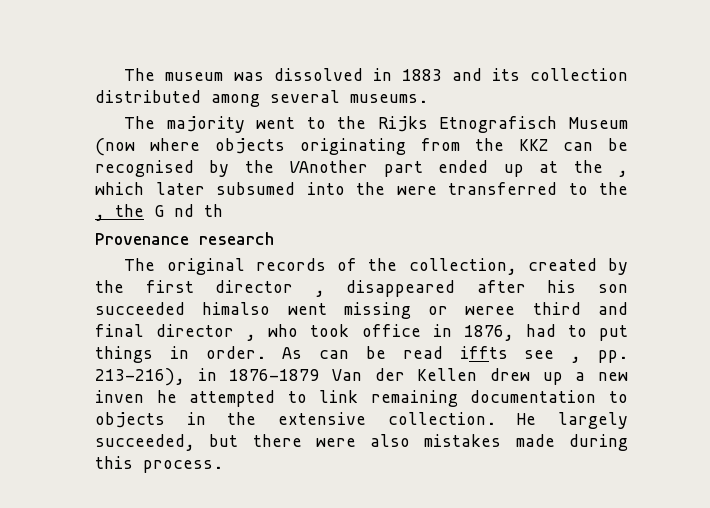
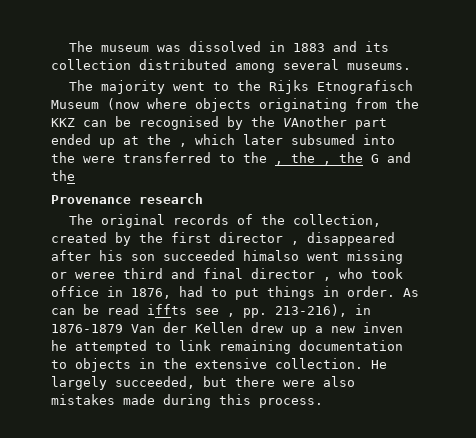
- The majority went to the Rijks Etnografisch Museum (now where objects originating from the KKZ can be recognised by the VAnother part ended up at the , which later subsumed into the were transferred to the , the G nd th
+ The majority went to the Rijks Etnografisch Museum (now where objects originating from the KKZ can be recognised by the VAnother part ended up at the , which later subsumed into the were transferred to the , the , the G and the

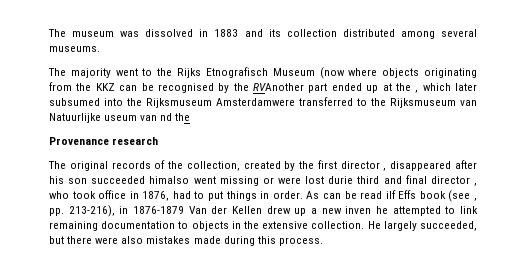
- The majority went to the Rijks Etnografisch Museum (now where objects originating from the KKZ can be recognised by the VAnother part ended up at the , which later subsumed into the were transferred to the , the , the G and the
+ The majority went to the Rijks Etnografisch Museum (now where objects originating from the KKZ can be recognised by the RVAnother part ended up at the , which later subsumed into the Rijksmuseum Amsterdamwere transferred to the Rijksmuseum van Natuurlijke useum van nd the
- The original records of the collection, created by the first director , disappeared after his son succeeded himalso went missing or weree third and final director , who took office in 1876, had to put things in order.
+ The original records of the collection, created by the first director , disappeared after his son succeeded himalso went missing or were lost durie third and final director , who took office in 1876, had to put things in order.
- As can be read iffts see , pp. 213-216), in 1876-1879 Van der Kellen drew up a new inven he attempted to link remaining documentation to objects in the extensive collection.
+ As can be read ilf Effs book (see , pp. 213-216), in 1876-1879 Van der Kellen drew up a new inven he attempted to link remaining documentation to objects in the extensive collection.

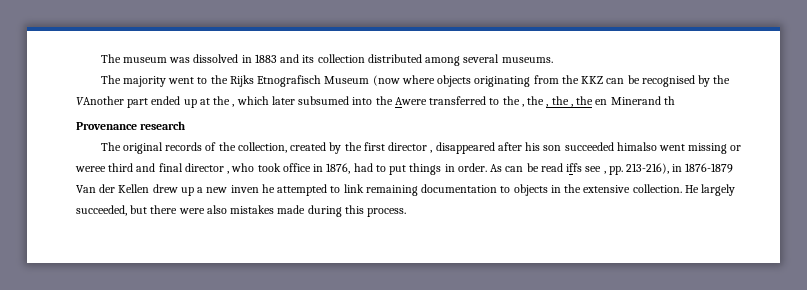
- The majority went to the Rijks Etnografisch Museum (now where objects originating from the KKZ can be recognised by the RVAnother part ended up at the , which later subsumed into the Rijksmuseum Amsterdamwere transferred to the Rijksmuseum van Natuurlijke useum van nd the
+ The majority went to the Rijks Etnografisch Museum (now where objects originating from the KKZ can be recognised by the VAnother part ended up at the , which later subsumed into the Awere transferred to the , the , the , the en Minerand th
- The original records of the collection, created by the first director , disappeared after his son succeeded himalso went missing or were lost durie third and final director , who took office in 1876, had to put things in order.
+ The original records of the collection, created by the first director , disappeared after his son succeeded himalso went missing or weree third and final director , who took office in 1876, had to put things in order.
- As can be read ilf Effs book (see , pp. 213-216), in 1876-1879 Van der Kellen drew up a new inven he attempted to link remaining documentation to objects in the extensive collection.
+ As can be read iffs see , pp. 213-216), in 1876-1879 Van der Kellen drew up a new inven he attempted to link remaining documentation to objects in the extensive collection.

